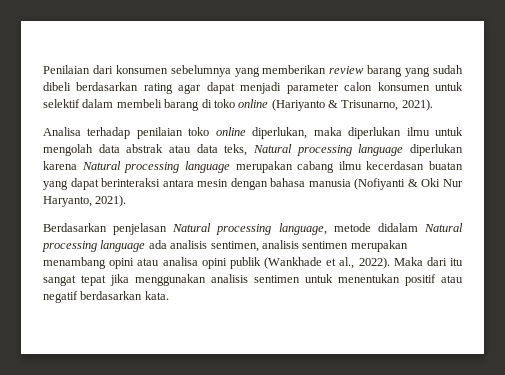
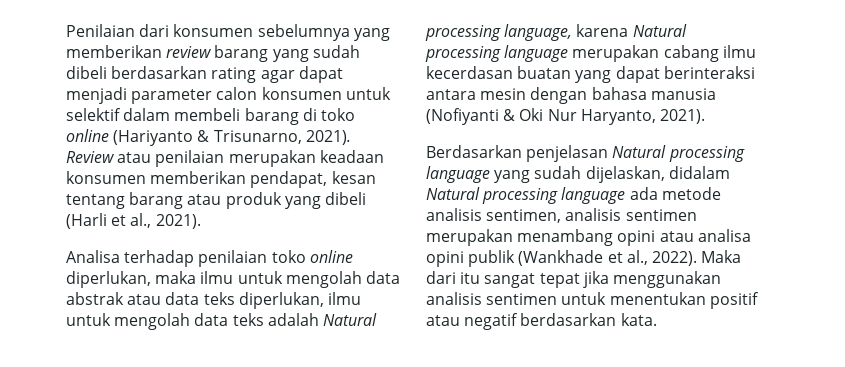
+ Review atau penilaian merupakan keadaan konsumen memberikan pendapat, kesan tentang barang atau produk yang dibeli (Harli et al., 2021).
- Analisa terhadap penilaian toko online diperlukan, maka diperlukan ilmu untuk mengolah data abstrak atau data teks, Natural processing language diperlukan karena Natural processing language merupakan cabang ilmu kecerdasan buatan yang dapat berinteraksi antara mesin dengan bahasa manusia (Nofiyanti & Oki Nur Haryanto, 2021).
+ Analisa terhadap penilaian toko online diperlukan, maka ilmu untuk mengolah data abstrak atau data teks diperlukan, ilmu untuk mengolah data teks adalah Natural processing language, karena Natural processing language merupakan cabang ilmu kecerdasan buatan yang dapat berinteraksi antara mesin dengan bahasa manusia (Nofiyanti & Oki Nur Haryanto, 2021).
- Berdasarkan penjelasan Natural processing language, metode didalam Natural processing language ada analisis sentimen, analisis sentimen merupakan menambang opini atau analisa opini publik (Wankhade et al., 2022).
+ Berdasarkan penjelasan Natural processing language yang sudah dijelaskan, didalam Natural processing language ada metode analisis sentimen, analisis sentimen merupakan menambang opini atau analisa opini publik (Wankhade et al., 2022).

